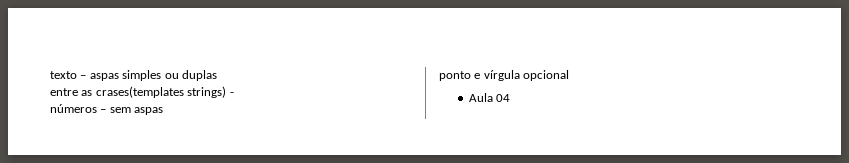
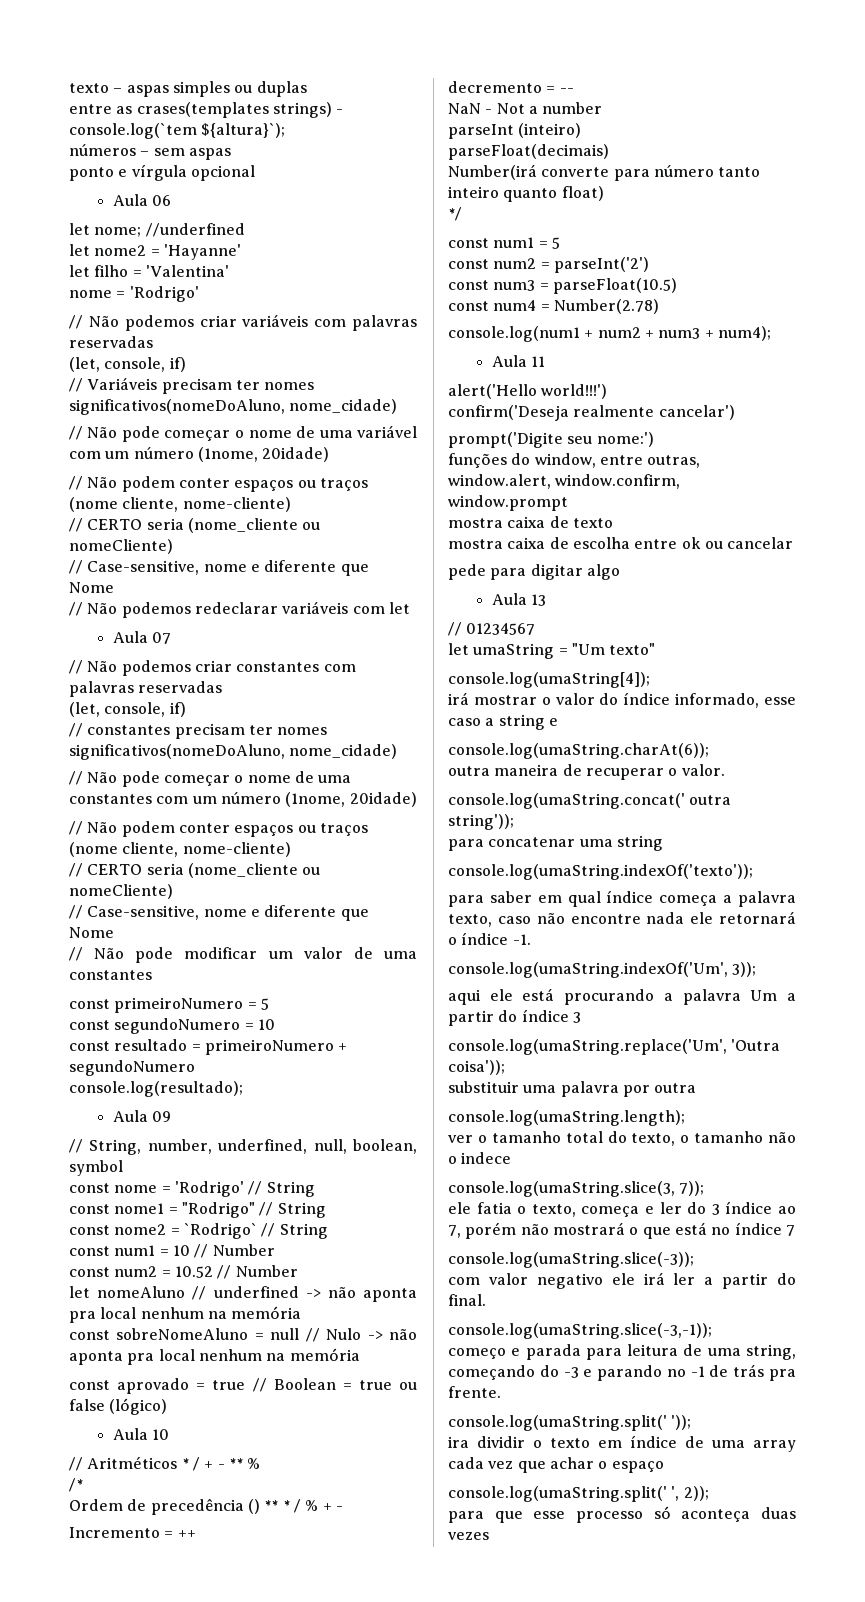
- entre as crases(templates strings) -
+ entre as crases(templates strings) - console.log(`tem ${altura}`);
- Aula 04
+ Aula 06
+ let nome; //underfined
+ let nome2 = 'Hayanne'
+ let filho = 'Valentina'
+ nome = 'Rodrigo'
+ // Não podemos criar variáveis com palavras reservadas
+ (let, console, if)
+ // Variáveis precisam ter nomes significativos(nomeDoAluno, nome_cidade)
+ // Não pode começar o nome de uma variável com um número (1nome, 20idade)
+ // Não podem conter espaços ou traços (nome cliente, nome-cliente)
+ // CERTO seria (nome_cliente ou nomeCliente)
+ // Case-sensitive, nome e diferente que Nome
+ // Não podemos redeclarar variáveis com let
+ Aula 07
+ // Não podemos criar constantes com palavras reservadas
+ (let, console, if)
+ // constantes precisam ter nomes significativos(nomeDoAluno, nome_cidade)
+ // Não pode começar o nome de uma constantes com um número (1nome, 20idade)
+ // Não podem conter espaços ou traços (nome cliente, nome-cliente)
+ // CERTO seria (nome_cliente ou nomeCliente)
+ // Case-sensitive, nome e diferente que Nome
+ // Não pode modificar um valor de uma constantes
+ const primeiroNumero = 5
+ const segundoNumero = 10
+ const resultado = primeiroNumero + segundoNumero
+ console.log(resultado);
+ Aula 09
+ // String, number, underfined, null, boolean, symbol
+ const nome = 'Rodrigo' // String
+ const nome1 = "Rodrigo" // String
+ const nome2 = `Rodrigo` // String
+ const num1 = 10 // Number
+ const num2 = 10.52 // Number
+ let nomeAluno // underfined -> não aponta pra local nenhum na memória
+ const sobreNomeAluno = null // Nulo -> não aponta pra local nenhum na memória
+ const aprovado = true // Boolean = true ou false (lógico)
+ Aula 10
+ // Aritméticos * / + - ** %
+ /*
+ Ordem de precedência () ** * / % + -
+ Incremento = ++
+ decremento = --
+ NaN - Not a number
+ parseInt (inteiro)
+ parseFloat(decimais)
+ Number(irá converte para número tanto inteiro quanto float)
+ */
+ const num1 = 5
+ const num2 = parseInt('2')
+ const num3 = parseFloat(10.5)
+ const num4 = Number(2.78)
+ console.log(num1 + num2 + num3 + num4);
+ Aula 11
+ alert('Hello world!!!')
+ confirm('Deseja realmente cancelar')
+ prompt('Digite seu nome:')
+ funções do window, entre outras, window.alert, window.confirm, window.prompt
+ mostra caixa de texto
+ mostra caixa de escolha entre ok ou cancelar
+ pede para digitar algo
+ Aula 13
+ // 01234567
+ let umaString = "Um texto"
+ console.log(umaString[4]);
+ irá mostrar o valor do índice informado, esse caso a string e
+ console.log(umaString.charAt(6));
+ outra maneira de recuperar o valor.
+ console.log(umaString.concat(' outra string'));
+ para concatenar uma string
+ console.log(umaString.indexOf('texto'));
+ para saber em qual índice começa a palavra texto, caso não encontre nada ele retornará o índice -1.
+ console.log(umaString.indexOf('Um', 3));
+ aqui ele está procurando a palavra Um a partir do índice 3
+ console.log(umaString.replace('Um', 'Outra coisa'));
+ substituir uma palavra por outra
+ console.log(umaString.length);
+ ver o tamanho total do texto, o tamanho não o indece
+ console.log(umaString.slice(3, 7));
+ ele fatia o texto, começa e ler do 3 índice ao 7, porém não mostrará o que está no índice 7
+ console.log(umaString.slice(-3));
+ com valor negativo ele irá ler a partir do final.
+ console.log(umaString.slice(-3,-1));
+ começo e parada para leitura de uma string, começando do -3 e parando no -1 de trás pra frente.
+ console.log(umaString.split(' '));
+ ira dividir o texto em índice de uma array cada vez que achar o espaço
+ console.log(umaString.split(' ', 2));
+ para que esse processo só aconteça duas vezes

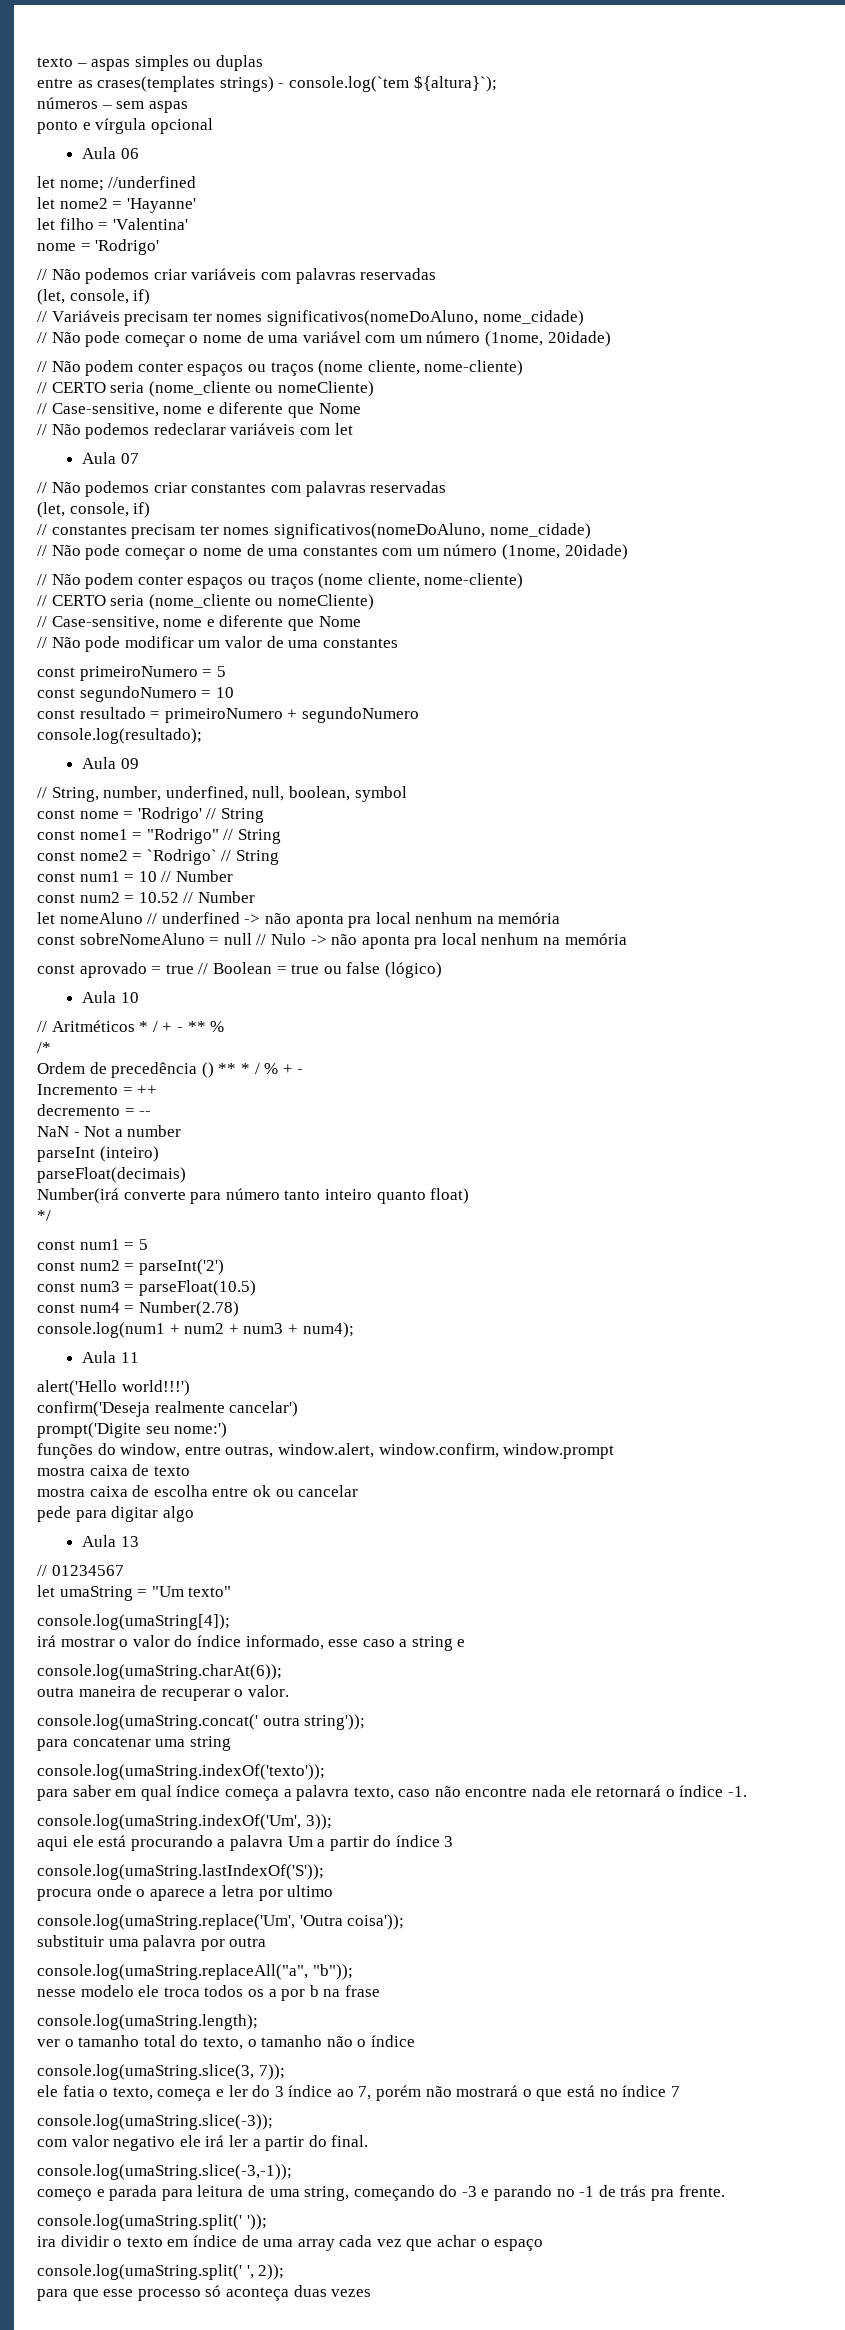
+ console.log(umaString.lastIndexOf('S'));
+ procura onde o aparece a letra por ultimo
+ console.log(umaString.replaceAll("a", "b"));
+ nesse modelo ele troca todos os a por b na frase
- ver o tamanho total do texto, o tamanho não o indece
+ ver o tamanho total do texto, o tamanho não o índice

